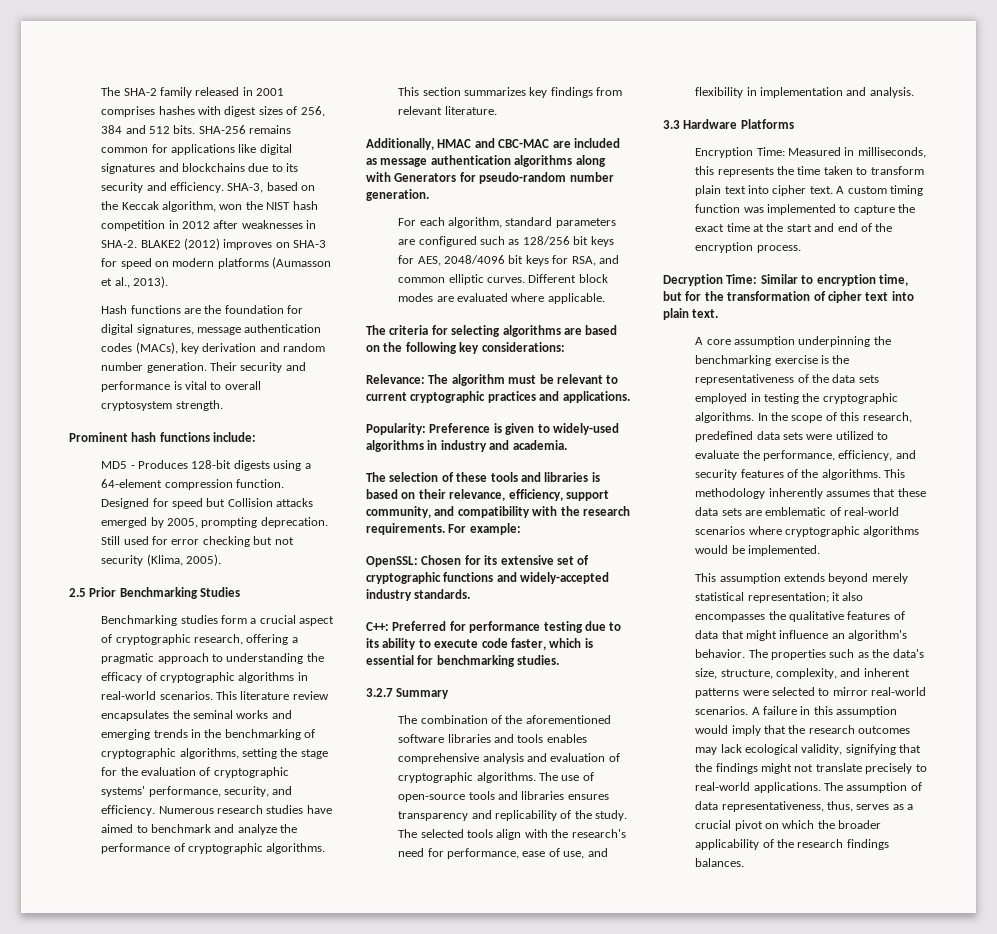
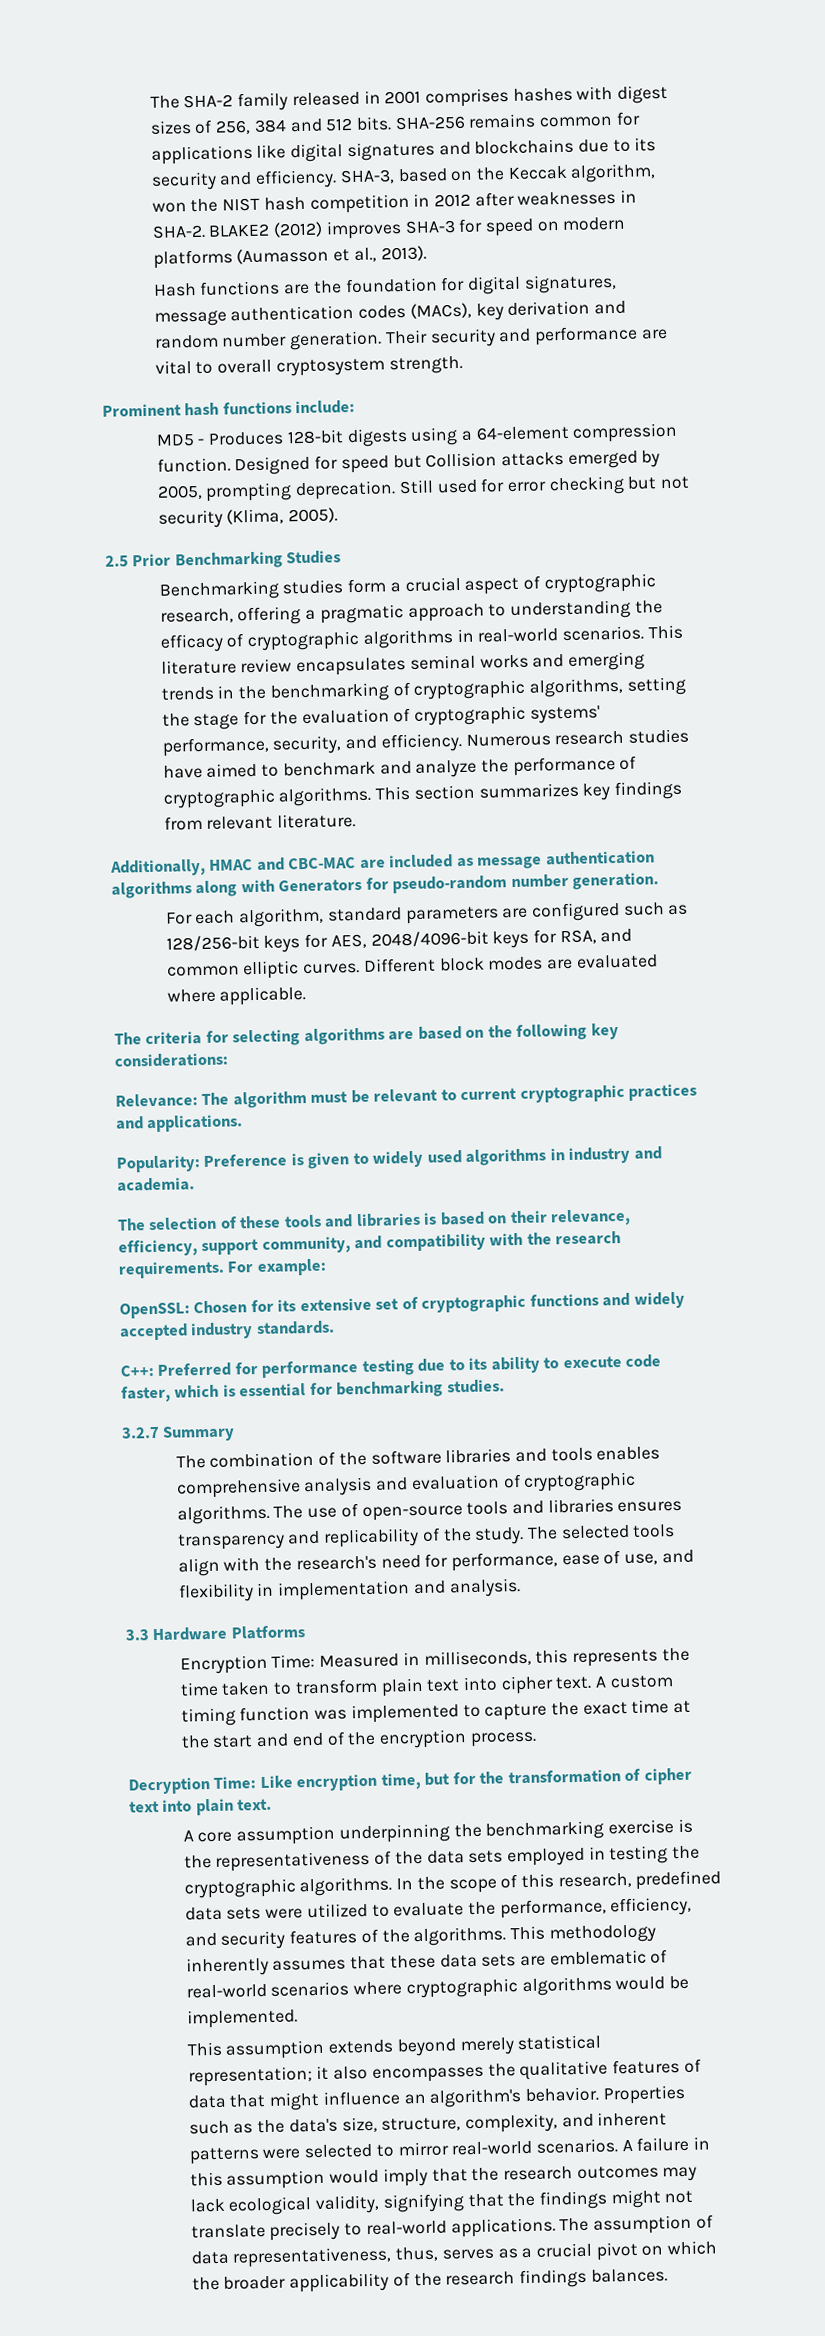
- BLAKE2 (2012) improves on SHA-3 for speed on modern platforms (Aumasson et al., 2013).
+ BLAKE2 (2012) improves SHA-3 for speed on modern platforms (Aumasson et al., 2013).
- Their security and performance is vital to overall cryptosystem strength.
+ Their security and performance are vital to overall cryptosystem strength.
- This literature review encapsulates the seminal works and emerging trends in the benchmarking of cryptographic algorithms, setting the stage for the evaluation of cryptographic systems' performance, security, and efficiency.
+ This literature review encapsulates seminal works and emerging trends in the benchmarking of cryptographic algorithms, setting the stage for the evaluation of cryptographic systems' performance, security, and efficiency.
- For each algorithm, standard parameters are configured such as 128/256 bit keys for AES, 2048/4096 bit keys for RSA, and common elliptic curves.
+ For each algorithm, standard parameters are configured such as 128/256-bit keys for AES, 2048/4096-bit keys for RSA, and common elliptic curves.
- Popularity: Preference is given to widely-used algorithms in industry and academia.
+ Popularity: Preference is given to widely used algorithms in industry and academia.
- OpenSSL: Chosen for its extensive set of cryptographic functions and widely-accepted industry standards.
+ OpenSSL: Chosen for its extensive set of cryptographic functions and widely accepted industry standards.
- The combination of the aforementioned software libraries and tools enables comprehensive analysis and evaluation of cryptographic algorithms.
+ The combination of the software libraries and tools enables comprehensive analysis and evaluation of cryptographic algorithms.
- Decryption Time: Similar to encryption time, but for the transformation of cipher text into plain text.
+ Decryption Time: Like encryption time, but for the transformation of cipher text into plain text.
- The properties such as the data's size, structure, complexity, and inherent patterns were selected to mirror real-world scenarios.
+ Properties such as the data's size, structure, complexity, and inherent patterns were selected to mirror real-world scenarios.

